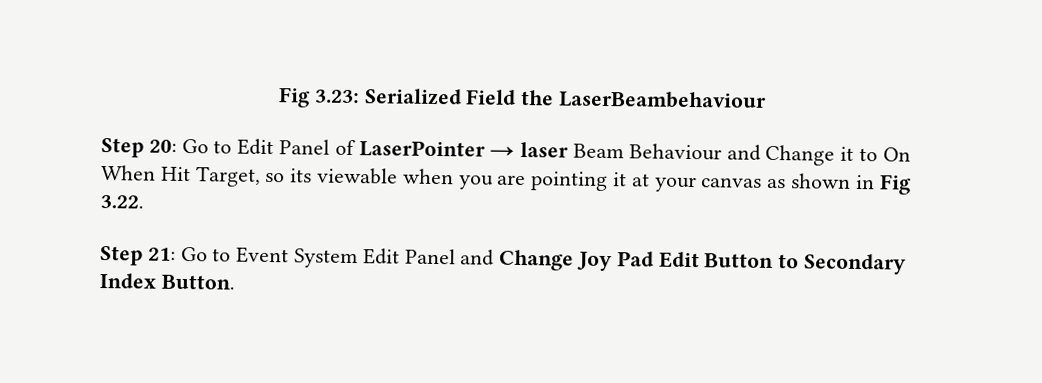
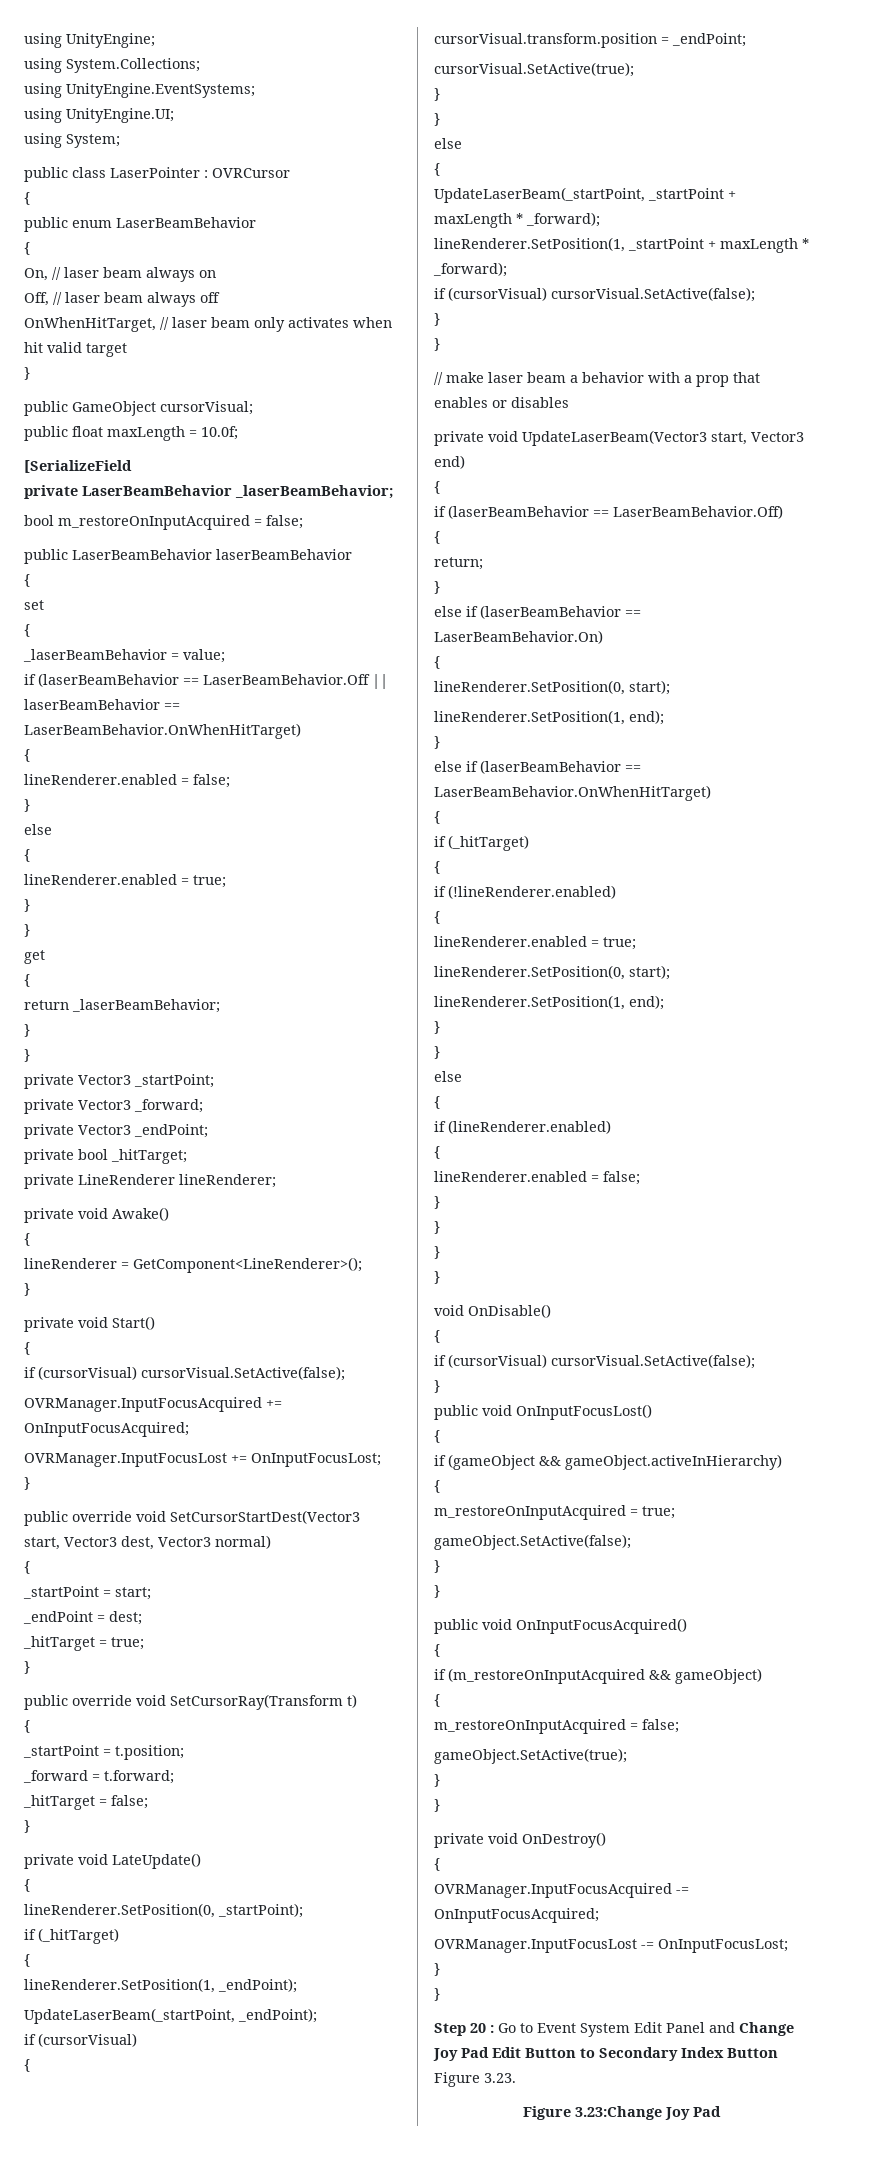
- Fig 3.23: Serialized Field the LaserBeambehaviour
- Step 20: Go to Edit Panel of LaserPointer → laser Beam Behaviour and Change it to On When Hit Target, so its viewable when you are pointing it at your canvas as shown in Fig 3.22.
- Step 21: Go to Event System Edit Panel and Change Joy Pad Edit Button to Secondary Index Button.
+ using UnityEngine;
+ using System.Collections;
+ using UnityEngine.EventSystems;
+ using UnityEngine.UI;
+ using System;
+ public class LaserPointer : OVRCursor
+ {
+ public enum LaserBeamBehavior
+ {
+ On, // laser beam always on
+ Off, // laser beam always off
+ OnWhenHitTarget, // laser beam only activates when hit valid target
+ }
+ public GameObject cursorVisual;
+ public float maxLength = 10.0f;
+ [SerializeField
+ private LaserBeamBehavior _laserBeamBehavior;
+ bool m_restoreOnInputAcquired = false;
+ public LaserBeamBehavior laserBeamBehavior
+ {
+ set
+ {
+ _laserBeamBehavior = value;
+ if (laserBeamBehavior == LaserBeamBehavior.Off || laserBeamBehavior == LaserBeamBehavior.OnWhenHitTarget)
+ {
+ lineRenderer.enabled = false;
+ }
+ else
+ {
+ lineRenderer.enabled = true;
+ }
+ }
+ get
+ {
+ return _laserBeamBehavior;
+ }
+ }
+ private Vector3 _startPoint;
+ private Vector3 _forward;
+ private Vector3 _endPoint;
+ private bool _hitTarget;
+ private LineRenderer lineRenderer;
+ private void Awake()
+ {
+ lineRenderer = GetComponent<LineRenderer>();
+ }
+ private void Start()
+ {
+ if (cursorVisual) cursorVisual.SetActive(false);
+ OVRManager.InputFocusAcquired += OnInputFocusAcquired;
+ OVRManager.InputFocusLost += OnInputFocusLost;
+ }
+ public override void SetCursorStartDest(Vector3 start, Vector3 dest, Vector3 normal)
+ {
+ _startPoint = start;
+ _endPoint = dest;
+ _hitTarget = true;
+ }
+ public override void SetCursorRay(Transform t)
+ {
+ _startPoint = t.position;
+ _forward = t.forward;
+ _hitTarget = false;
+ }
+ private void LateUpdate()
+ {
+ lineRenderer.SetPosition(0, _startPoint);
+ if (_hitTarget)
+ {
+ lineRenderer.SetPosition(1, _endPoint);
+ UpdateLaserBeam(_startPoint, _endPoint);
+ if (cursorVisual)
+ {
+ cursorVisual.transform.position = _endPoint;
+ cursorVisual.SetActive(true);
+ }
+ }
+ else
+ {
+ UpdateLaserBeam(_startPoint, _startPoint + maxLength * _forward);
+ lineRenderer.SetPosition(1, _startPoint + maxLength * _forward);
+ if (cursorVisual) cursorVisual.SetActive(false);
+ }
+ }
+ // make laser beam a behavior with a prop that enables or disables
+ private void UpdateLaserBeam(Vector3 start, Vector3 end)
+ {
+ if (laserBeamBehavior == LaserBeamBehavior.Off)
+ {
+ return;
+ }
+ else if (laserBeamBehavior == LaserBeamBehavior.On)
+ {
+ lineRenderer.SetPosition(0, start);
+ lineRenderer.SetPosition(1, end);
+ }
+ else if (laserBeamBehavior == LaserBeamBehavior.OnWhenHitTarget)
+ {
+ if (_hitTarget)
+ {
+ if (!lineRenderer.enabled)
+ {
+ lineRenderer.enabled = true;
+ lineRenderer.SetPosition(0, start);
+ lineRenderer.SetPosition(1, end);
+ }
+ }
+ else
+ {
+ if (lineRenderer.enabled)
+ {
+ lineRenderer.enabled = false;
+ }
+ }
+ }
+ }
+ void OnDisable()
+ {
+ if (cursorVisual) cursorVisual.SetActive(false);
+ }
+ public void OnInputFocusLost()
+ {
+ if (gameObject && gameObject.activeInHierarchy)
+ {
+ m_restoreOnInputAcquired = true;
+ gameObject.SetActive(false);
+ }
+ }
+ public void OnInputFocusAcquired()
+ {
+ if (m_restoreOnInputAcquired && gameObject)
+ {
+ m_restoreOnInputAcquired = false;
+ gameObject.SetActive(true);
+ }
+ }
+ private void OnDestroy()
+ {
+ OVRManager.InputFocusAcquired -= OnInputFocusAcquired;
+ OVRManager.InputFocusLost -= OnInputFocusLost;
+ }
+ }
+ Step 20 : Go to Event System Edit Panel and Change Joy Pad Edit Button to Secondary Index Button Figure 3.23.
+ Figure 3.23:Change Joy Pad

